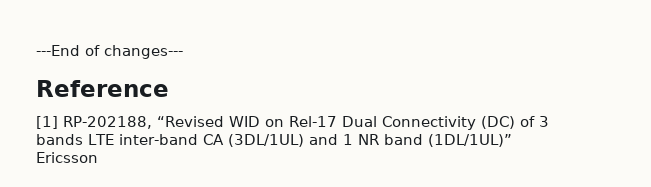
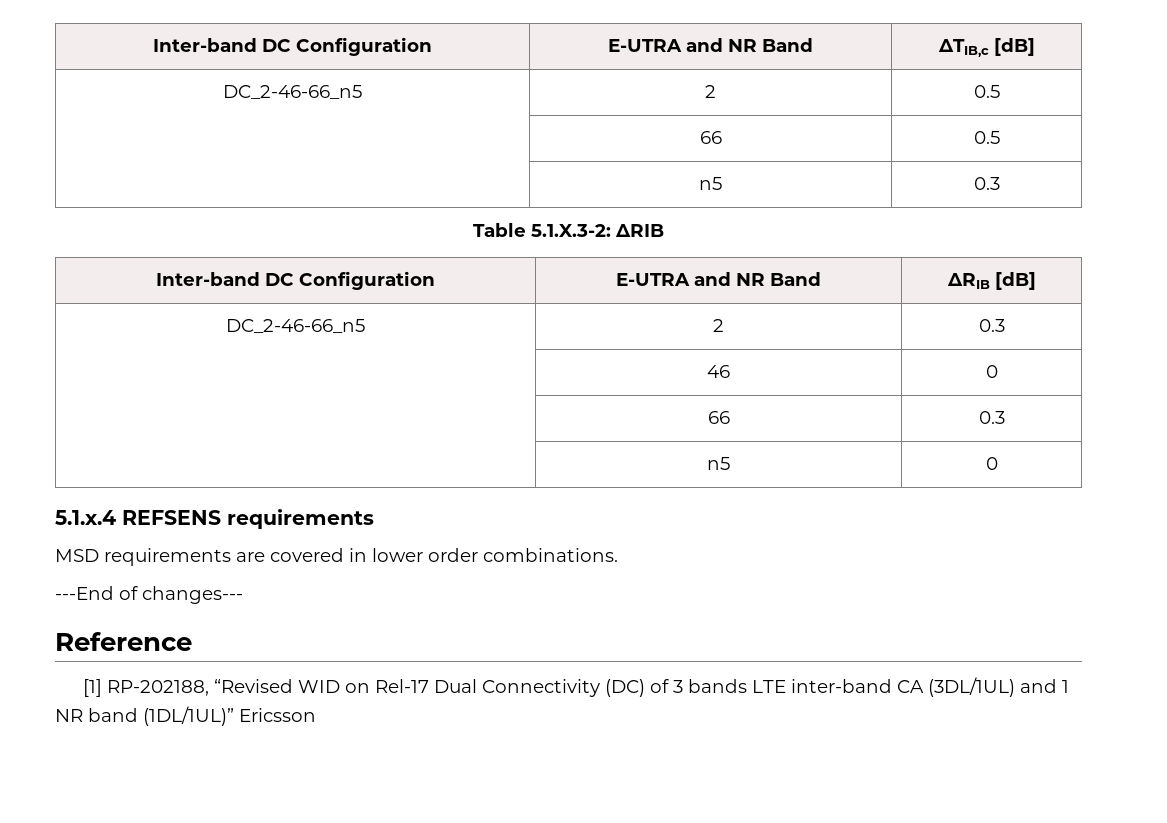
+ Inter-band DC Configuration | E-UTRA and NR Band | ΔTIB,c [dB]
+ DC_2-46-66_n5 | 2 | 0.5
+ | 66 | 0.5
+ | n5 | 0.3
+ Table 5.1.X.3-2: ΔRIB
+ Inter-band DC Configuration | E-UTRA and NR Band | ΔRIB [dB]
+ DC_2-46-66_n5 | 2 | 0.3
+ | 46 | 0
+ | 66 | 0.3
+ | n5 | 0
+ 5.1.x.4 REFSENS requirements
+ MSD requirements are covered in lower order combinations.

